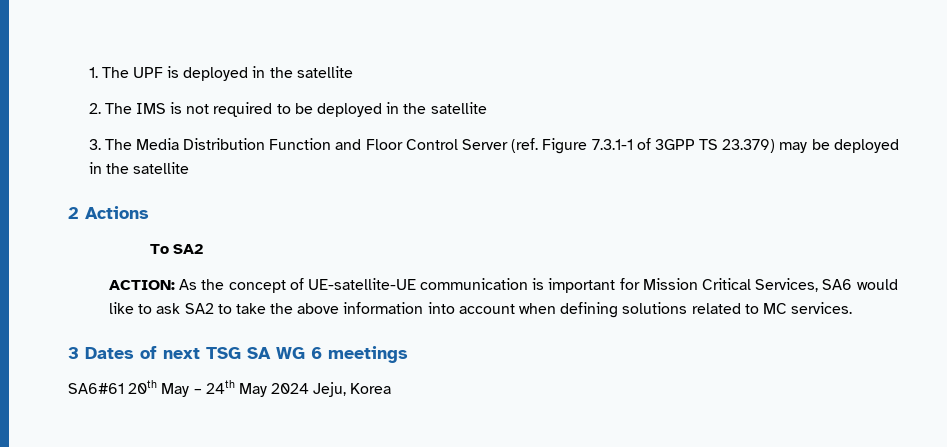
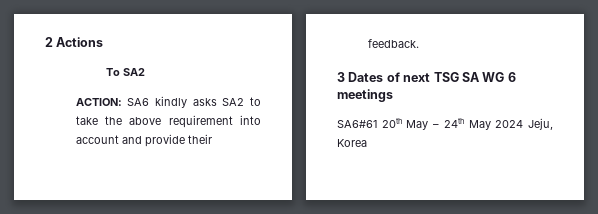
- 1. The UPF is deployed in the satellite
- 2. The IMS is not required to be deployed in the satellite
- 3. The Media Distribution Function and Floor Control Server (ref. Figure 7.3.1-1 of 3GPP TS 23.379) may be deployed in the satellite
- ACTION: As the concept of UE-satellite-UE communication is important for Mission Critical Services, SA6 would like to ask SA2 to take the above information into account when defining solutions related to MC services.
+ ACTION: SA6 kindly asks SA2 to take the above requirement into account and provide their feedback.

